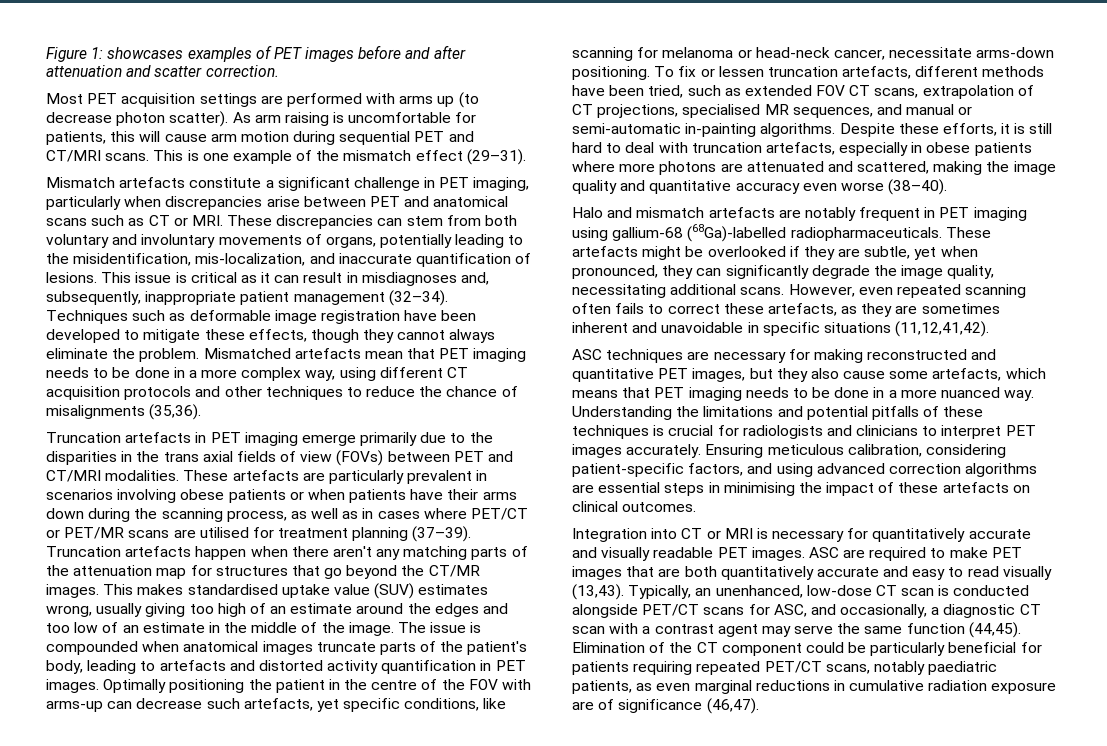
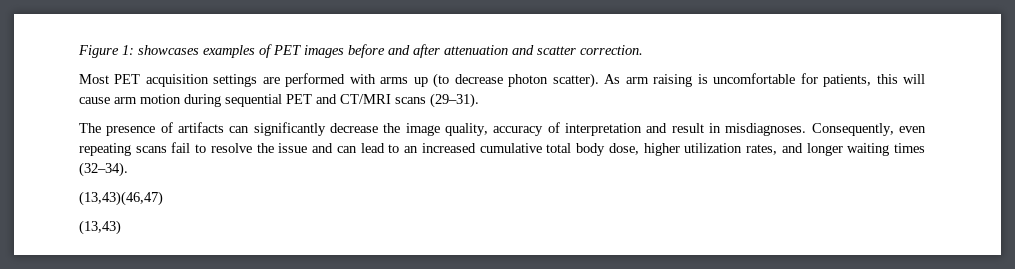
- As arm raising is uncomfortable for patients, this will cause arm motion during sequential PET and CT/MRI scans. This is one example of the mismatch effect (29–31).
- Mismatch artefacts constitute a significant challenge in PET imaging, particularly when discrepancies arise between PET and anatomical scans such as CT or MRI. These discrepancies can stem from both voluntary and involuntary movements of organs, potentially leading to the misidentification, mis-localization, and inaccurate quantification of lesions. This issue is critical as it can result in misdiagnoses and, subsequently, inappropriate patient management (32–34). Techniques such as deformable image registration have been developed to mitigate these effects, though they cannot always eliminate the problem. Mismatched artefacts mean that PET imaging needs to be done in a more complex way, using different CT acquisition protocols and other techniques to reduce the chance of misalignments (35,36).
- Truncation artefacts in PET imaging emerge primarily due to the disparities in the trans axial fields of view (FOVs) between PET and CT/MRI modalities. These artefacts are particularly prevalent in scenarios involving obese patients or when patients have their arms down during the scanning process, as well as in cases where PET/CT or PET/MR scans are utilised for treatment planning (37–39). Truncation artefacts happen when there aren't any matching parts of the attenuation map for structures that go beyond the CT/MR images. This makes standardised uptake value (SUV) estimates wrong, usually giving too high of an estimate around the edges and too low of an estimate in the middle of the image. The issue is compounded when anatomical images truncate parts of the patient's body, leading to artefacts and distorted activity quantification in PET images. Optimally positioning the patient in the centre of the FOV with arms-up can decrease such artefacts, yet specific conditions, like scanning for melanoma or head-neck cancer, necessitate arms-down positioning. To fix or lessen truncation artefacts, different methods have been tried, such as extended FOV CT scans, extrapolation of CT projections, specialised MR sequences, and manual or semi-automatic in-painting algorithms. Despite these efforts, it is still hard to deal with truncation artefacts, especially in obese patients where more photons are attenuated and scattered, making the image quality and quantitative accuracy even worse (38–40).
- Halo and mismatch artefacts are notably frequent in PET imaging using gallium-68 (68Ga)-labelled radiopharmaceuticals. These artefacts might be overlooked if they are subtle, yet when pronounced, they can significantly degrade the image quality, necessitating additional scans. However, even repeated scanning often fails to correct these artefacts, as they are sometimes inherent and unavoidable in specific situations (11,12,41,42).
- ASC techniques are necessary for making reconstructed and quantitative PET images, but they also cause some artefacts, which means that PET imaging needs to be done in a more nuanced way. Understanding the limitations and potential pitfalls of these techniques is crucial for radiologists and clinicians to interpret PET images accurately. Ensuring meticulous calibration, considering patient-specific factors, and using advanced correction algorithms are essential steps in minimising the impact of these artefacts on clinical outcomes.
- Integration into CT or MRI is necessary for quantitatively accurate and visually readable PET images. ASC are required to make PET images that are both quantitatively accurate and easy to read visually (13,43). Typically, an unenhanced, low-dose CT scan is conducted alongside PET/CT scans for ASC, and occasionally, a diagnostic CT scan with a contrast agent may serve the same function (44,45). Elimination of the CT component could be particularly beneficial for patients requiring repeated PET/CT scans, notably paediatric patients, as even marginal reductions in cumulative radiation exposure are of significance (46,47).
+ As arm raising is uncomfortable for patients, this will cause arm motion during sequential PET and CT/MRI scans (29–31).
+ The presence of artifacts can significantly decrease the image quality, accuracy of interpretation and result in misdiagnoses. Consequently, even repeating scans fail to resolve the issue and can lead to an increased cumulative total body dose, higher utilization rates, and longer waiting times (32–34).
+ (13,43)(46,47)
+ (13,43)

